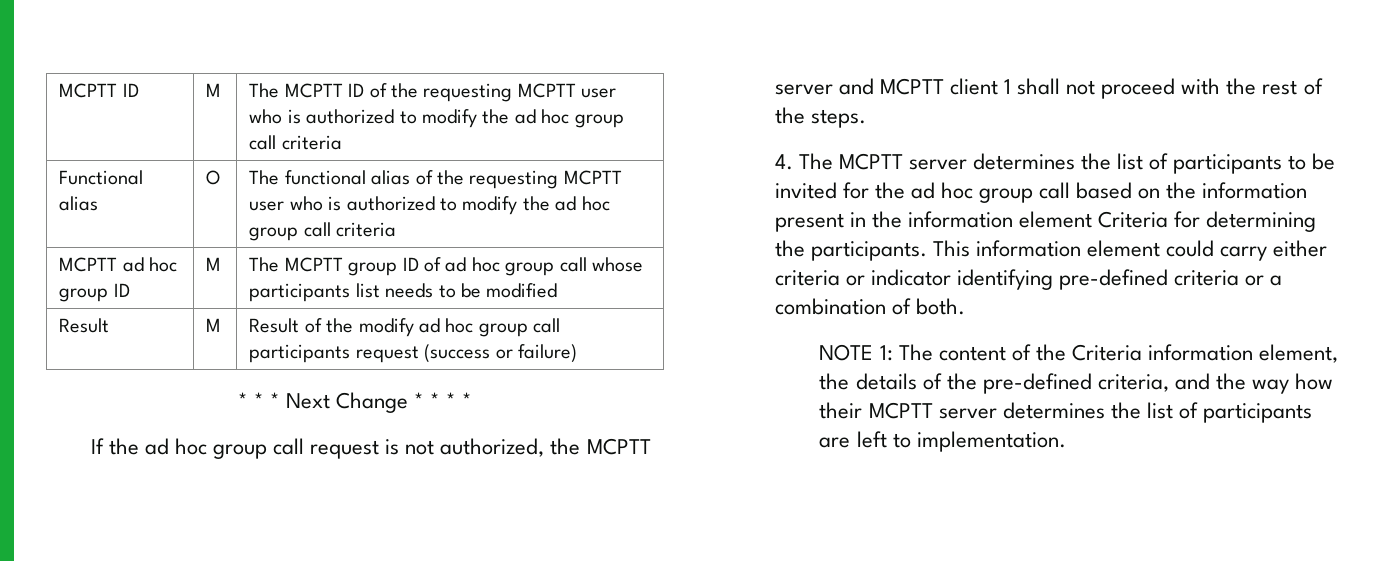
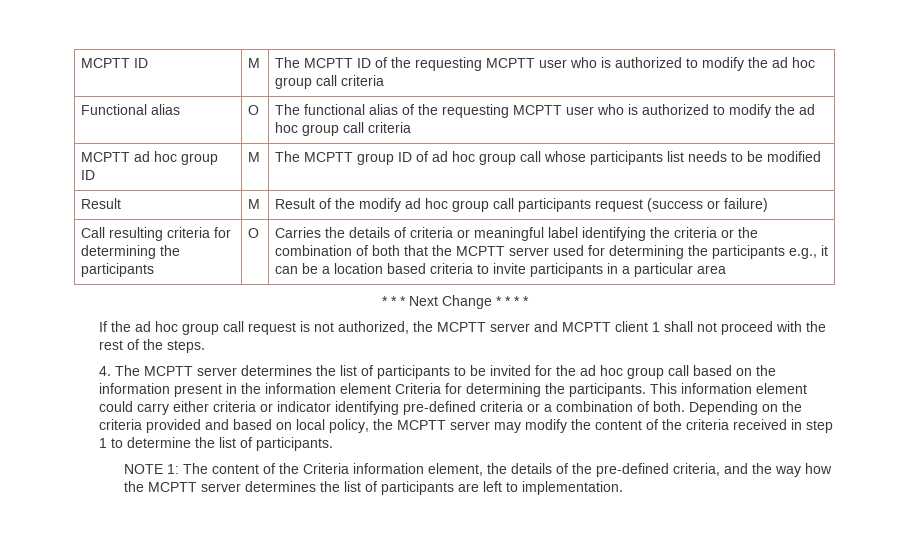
+ Call resulting criteria for determining the participants | O | Carries the details of criteria or meaningful label identifying the criteria or the combination of both that the MCPTT server used for determining the participants e.g., it can be a location based criteria to invite participants in a particular area
+ Depending on the criteria provided and based on local policy, the MCPTT server may modify the content of the criteria received in step 1 to determine the list of participants.
- NOTE 1: The content of the Criteria information element, the details of the pre-defined criteria, and the way how their MCPTT server determines the list of participants are left to implementation.
+ NOTE 1: The content of the Criteria information element, the details of the pre-defined criteria, and the way how the MCPTT server determines the list of participants are left to implementation.

